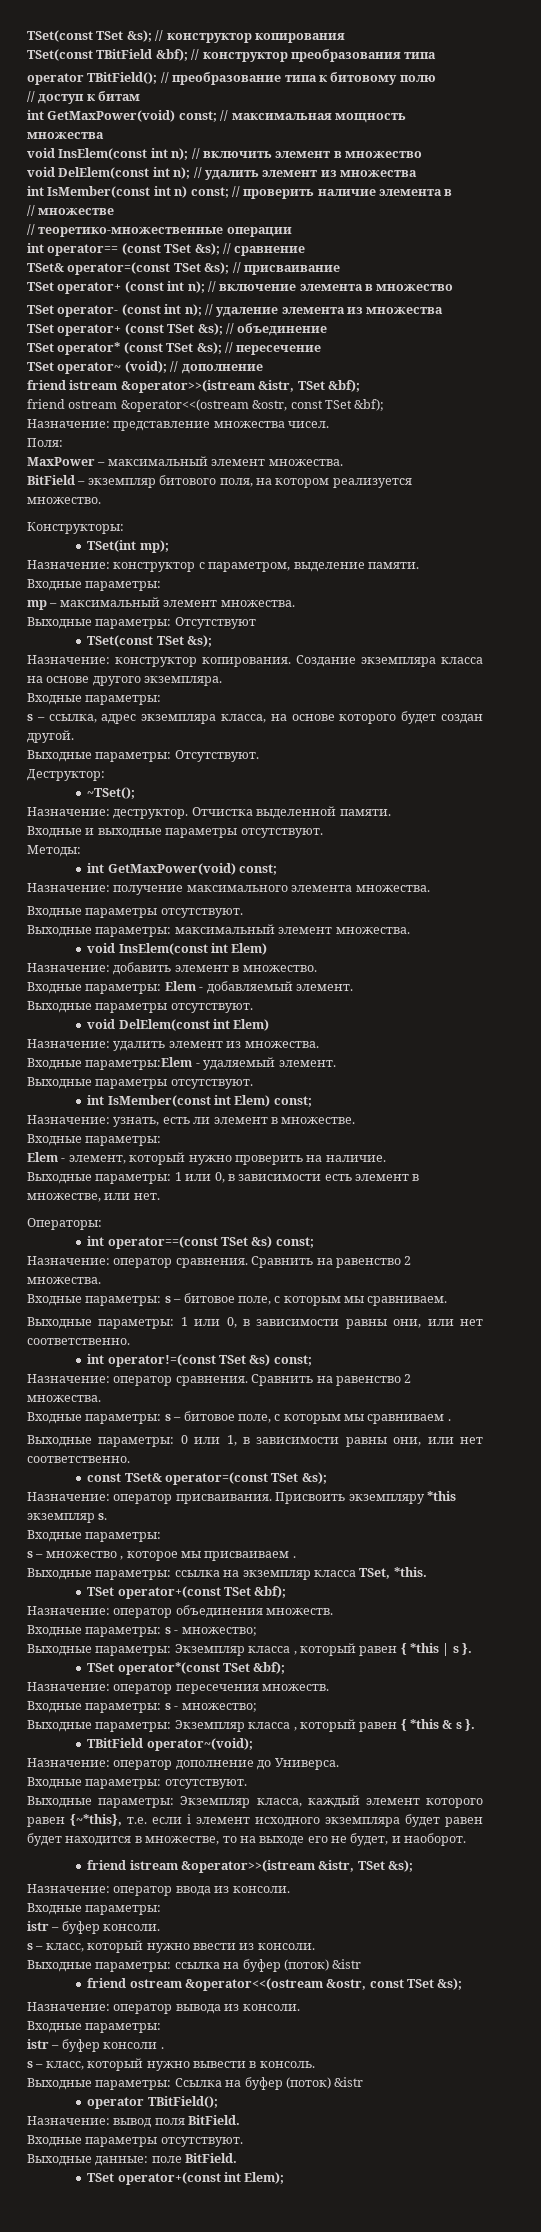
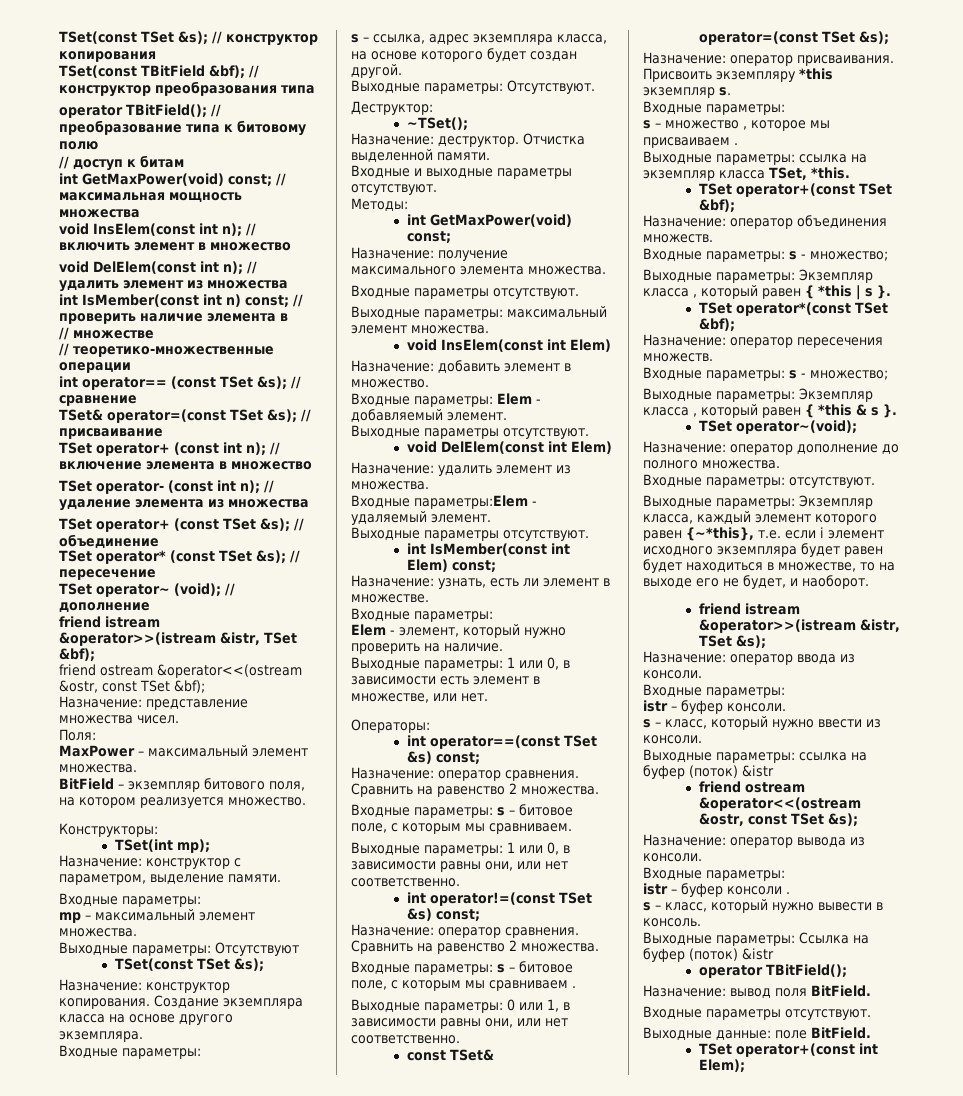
- TBitField operator~(void);
+ TSet operator~(void);
- Назначение: оператор дополнение до Универса.
+ Назначение: оператор дополнение до полного множества.
- Выходные параметры: Экземпляр класса, каждый элемент которого равен {~*this}, т.е. если i элемент исходного экземпляра будет равен будет находится в множестве, то на выходе его не будет, и наоборот.
+ Выходные параметры: Экземпляр класса, каждый элемент которого равен {~*this}, т.е. если i элемент исходного экземпляра будет равен будет находиться в множестве, то на выходе его не будет, и наоборот.

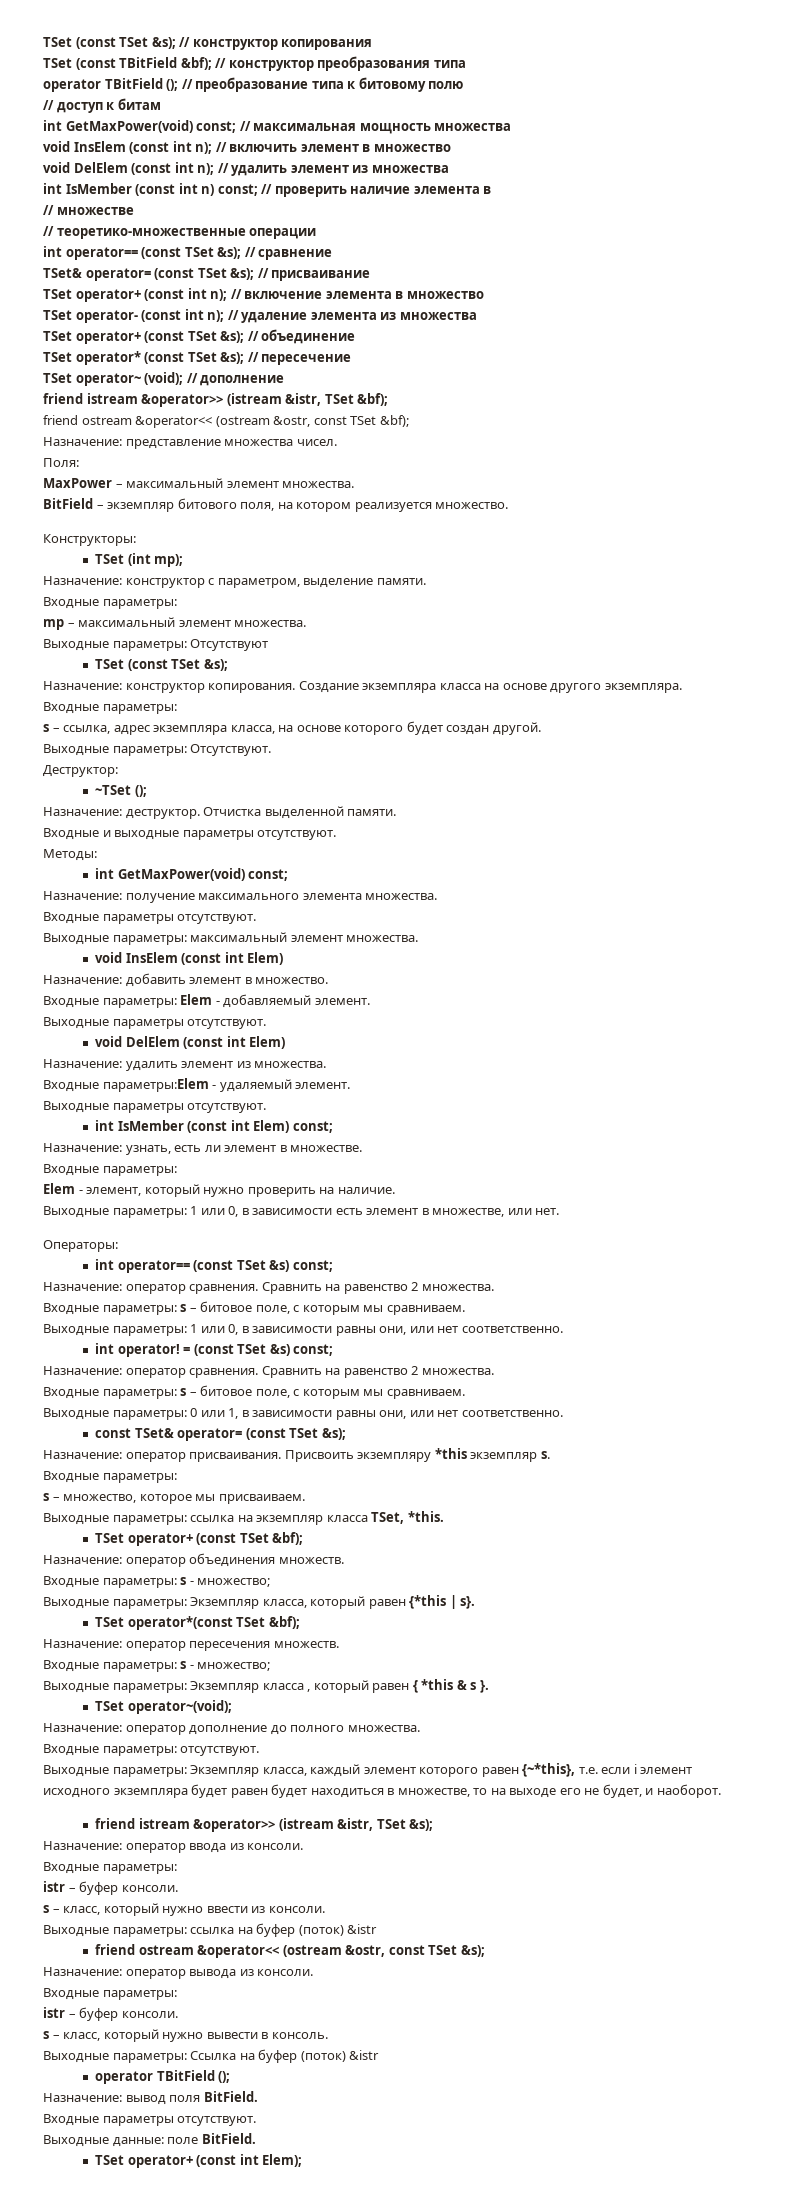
- TSet(const TSet &s); // конструктор копирования
+ TSet (const TSet &s); // конструктор копирования
- TSet(const TBitField &bf); // конструктор преобразования типа
+ TSet (const TBitField &bf); // конструктор преобразования типа
- operator TBitField(); // преобразование типа к битовому полю
+ operator TBitField (); // преобразование типа к битовому полю
- void InsElem(const int n); // включить элемент в множество
+ void InsElem (const int n); // включить элемент в множество
- void DelElem(const int n); // удалить элемент из множества
+ void DelElem (const int n); // удалить элемент из множества
- int IsMember(const int n) const; // проверить наличие элемента в
+ int IsMember (const int n) const; // проверить наличие элемента в
- TSet& operator=(const TSet &s); // присваивание
+ TSet& operator= (const TSet &s); // присваивание
- friend istream &operator>>(istream &istr, TSet &bf);
+ friend istream &operator>> (istream &istr, TSet &bf);
- friend ostream &operator<<(ostream &ostr, const TSet &bf);
+ friend ostream &operator<< (ostream &ostr, const TSet &bf);
- TSet(int mp);
+ TSet (int mp);
  Выходные параметры: Отсутствуют
- TSet(const TSet &s);
+ TSet (const TSet &s);
- ~TSet();
+ ~TSet ();
- void InsElem(const int Elem)
+ void InsElem (const int Elem)
- void DelElem(const int Elem)
+ void DelElem (const int Elem)
- int IsMember(const int Elem) const;
+ int IsMember (const int Elem) const;
- int operator==(const TSet &s) const;
+ int operator== (const TSet &s) const;
- int operator!=(const TSet &s) const;
+ int operator! = (const TSet &s) const;
  Назначение: оператор сравнения. Сравнить на равенство 2 множества.
- Входные параметры: s – битовое поле, с которым мы сравниваем .
+ Входные параметры: s – битовое поле, с которым мы сравниваем.
- const TSet& operator=(const TSet &s);
+ const TSet& operator= (const TSet &s);
- s – множество , которое мы присваиваем .
+ s – множество, которое мы присваиваем.
- TSet operator+(const TSet &bf);
+ TSet operator+ (const TSet &bf);
- Выходные параметры: Экземпляр класса , который равен { *this | s }.
+ Выходные параметры: Экземпляр класса, который равен {*this | s}.
- friend istream &operator>>(istream &istr, TSet &s);
+ friend istream &operator>> (istream &istr, TSet &s);
- friend ostream &operator<<(ostream &ostr, const TSet &s);
+ friend ostream &operator<< (ostream &ostr, const TSet &s);
  Назначение: оператор вывода из консоли.
  Входные параметры:
- istr – буфер консоли .
+ istr – буфер консоли.
  Выходные параметры: Ссылка на буфер (поток) &istr
- operator TBitField();
+ operator TBitField ();
- TSet operator+(const int Elem);
+ TSet operator+ (const int Elem);

